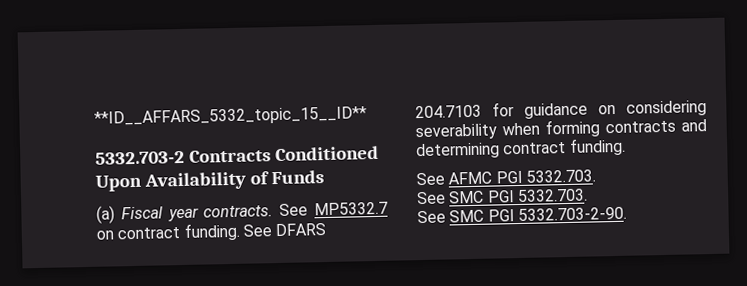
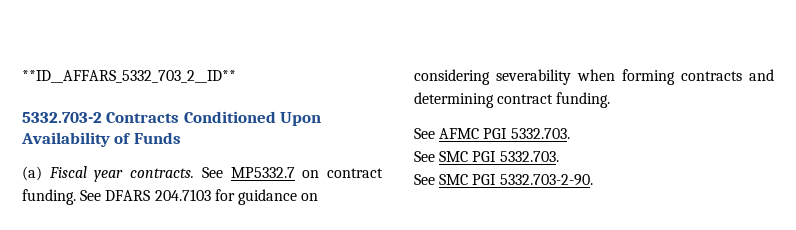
- **ID__AFFARS_5332_topic_15__ID**
+ **ID__AFFARS_5332_703_2__ID**

